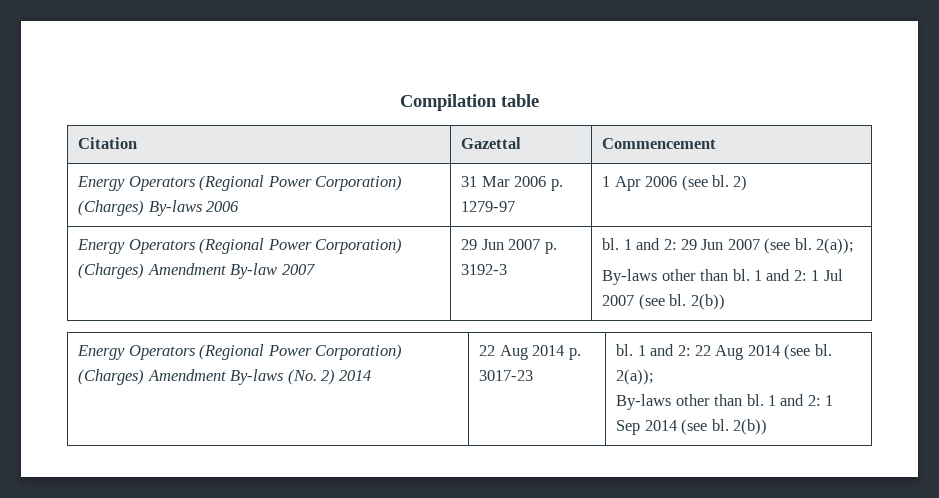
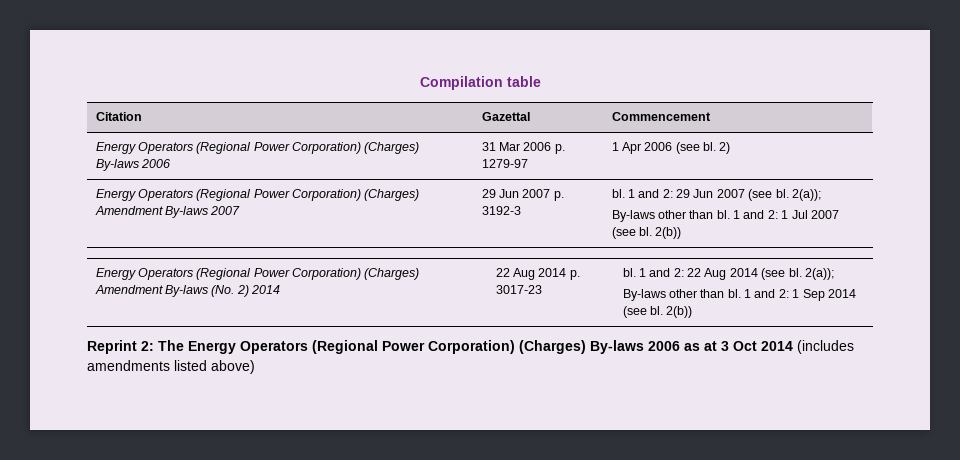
- Energy Operators (Regional Power Corporation) (Charges) Amendment By-law 2007 | 29 Jun 2007 p. 3192-3 | bl. 1 and 2: 29 Jun 2007 (see bl. 2(a));
+ Energy Operators (Regional Power Corporation) (Charges) Amendment By-laws 2007 | 29 Jun 2007 p. 3192-3 | bl. 1 and 2: 29 Jun 2007 (see bl. 2(a));
+ Reprint 2: The Energy Operators (Regional Power Corporation) (Charges) By-laws 2006 as at 3 Oct 2014 (includes amendments listed above)

